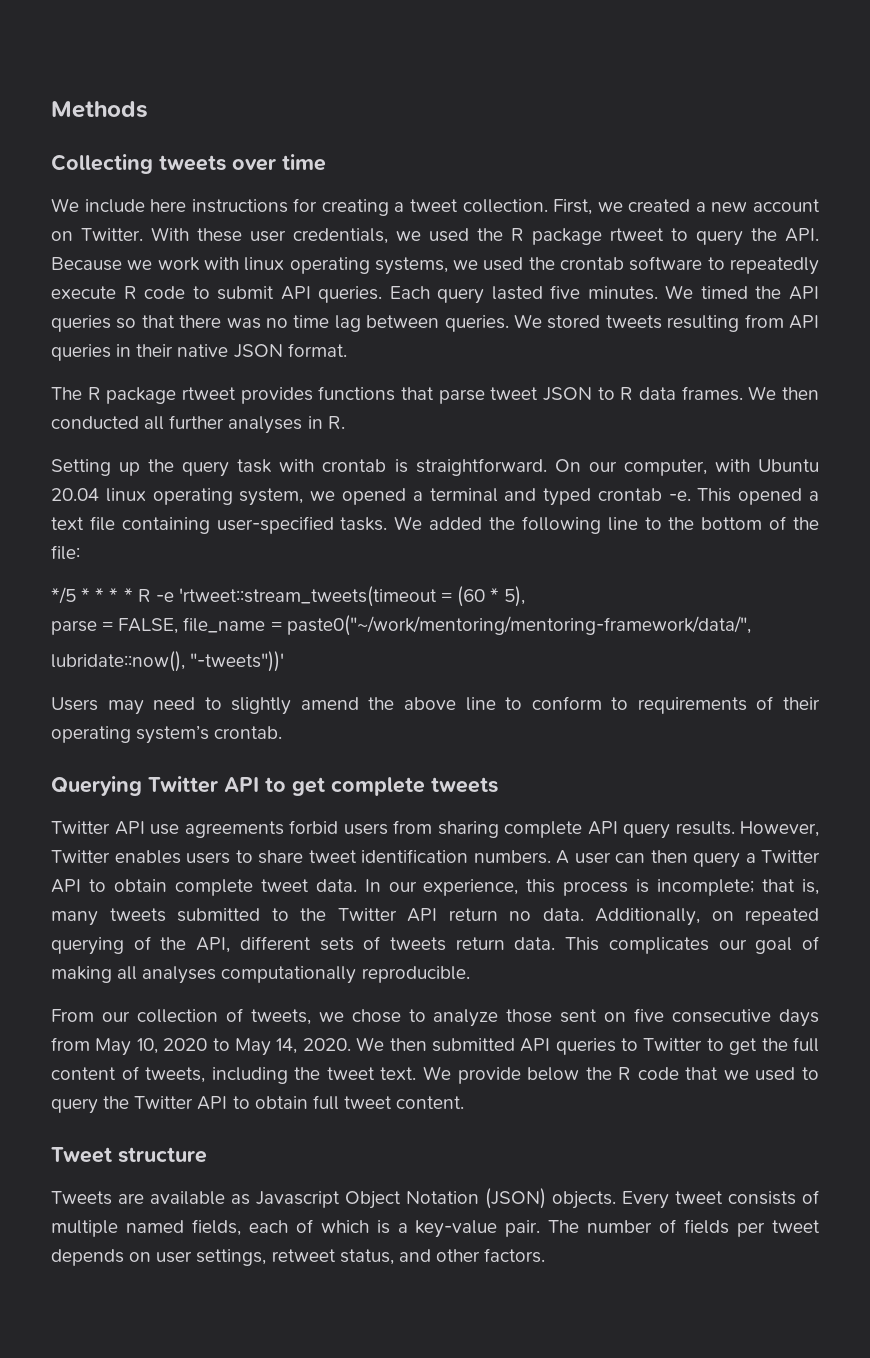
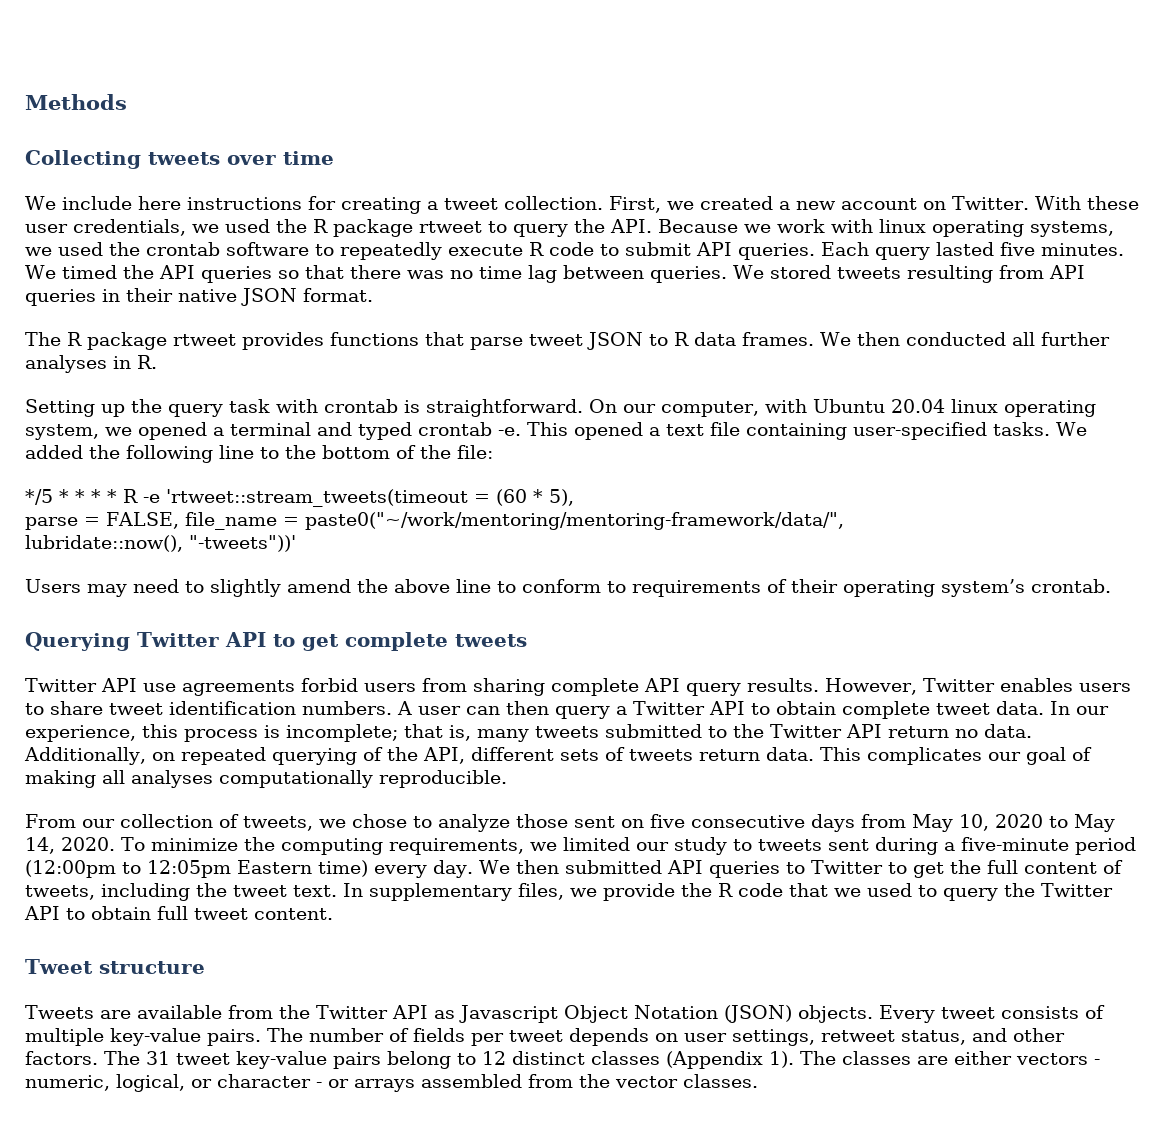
+ To minimize the computing requirements, we limited our study to tweets sent during a five-minute period (12:00pm to 12:05pm Eastern time) every day.
- We provide below the R code that we used to query the Twitter API to obtain full tweet content.
+ In supplementary files, we provide the R code that we used to query the Twitter API to obtain full tweet content.
- Tweets are available as Javascript Object Notation (JSON) objects.
+ Tweets are available from the Twitter API as Javascript Object Notation (JSON) objects.
- Every tweet consists of multiple named fields, each of which is a key-value pair.
+ Every tweet consists of multiple key-value pairs.
+ The 31 tweet key-value pairs belong to 12 distinct classes (Appendix 1). The classes are either vectors - numeric, logical, or character - or arrays assembled from the vector classes.

